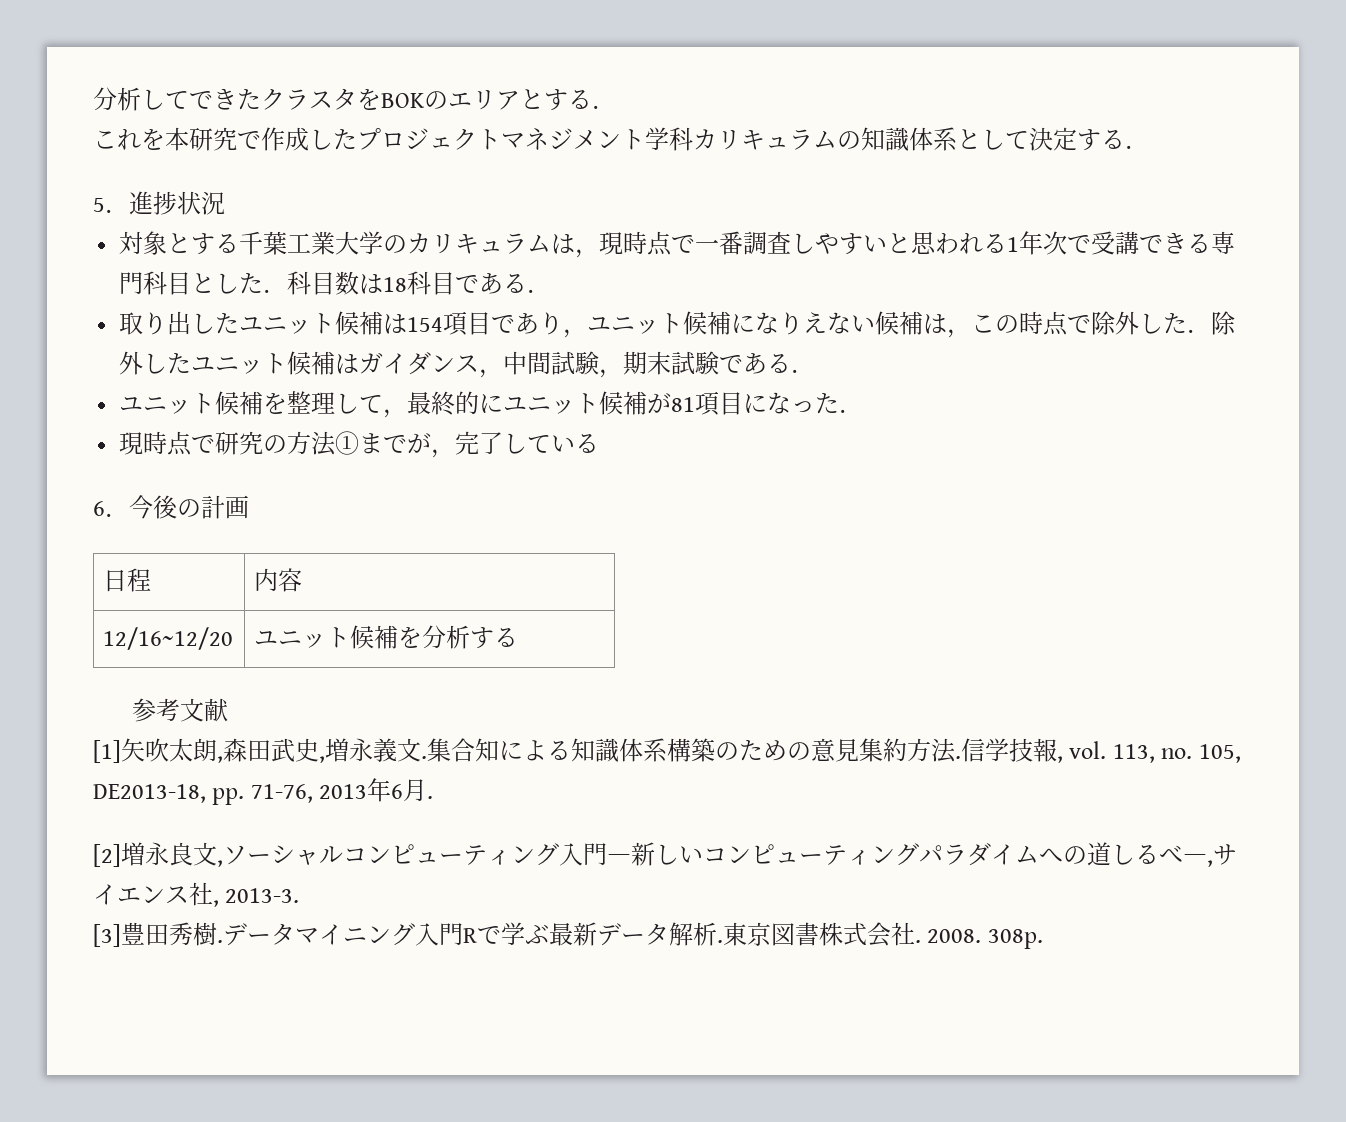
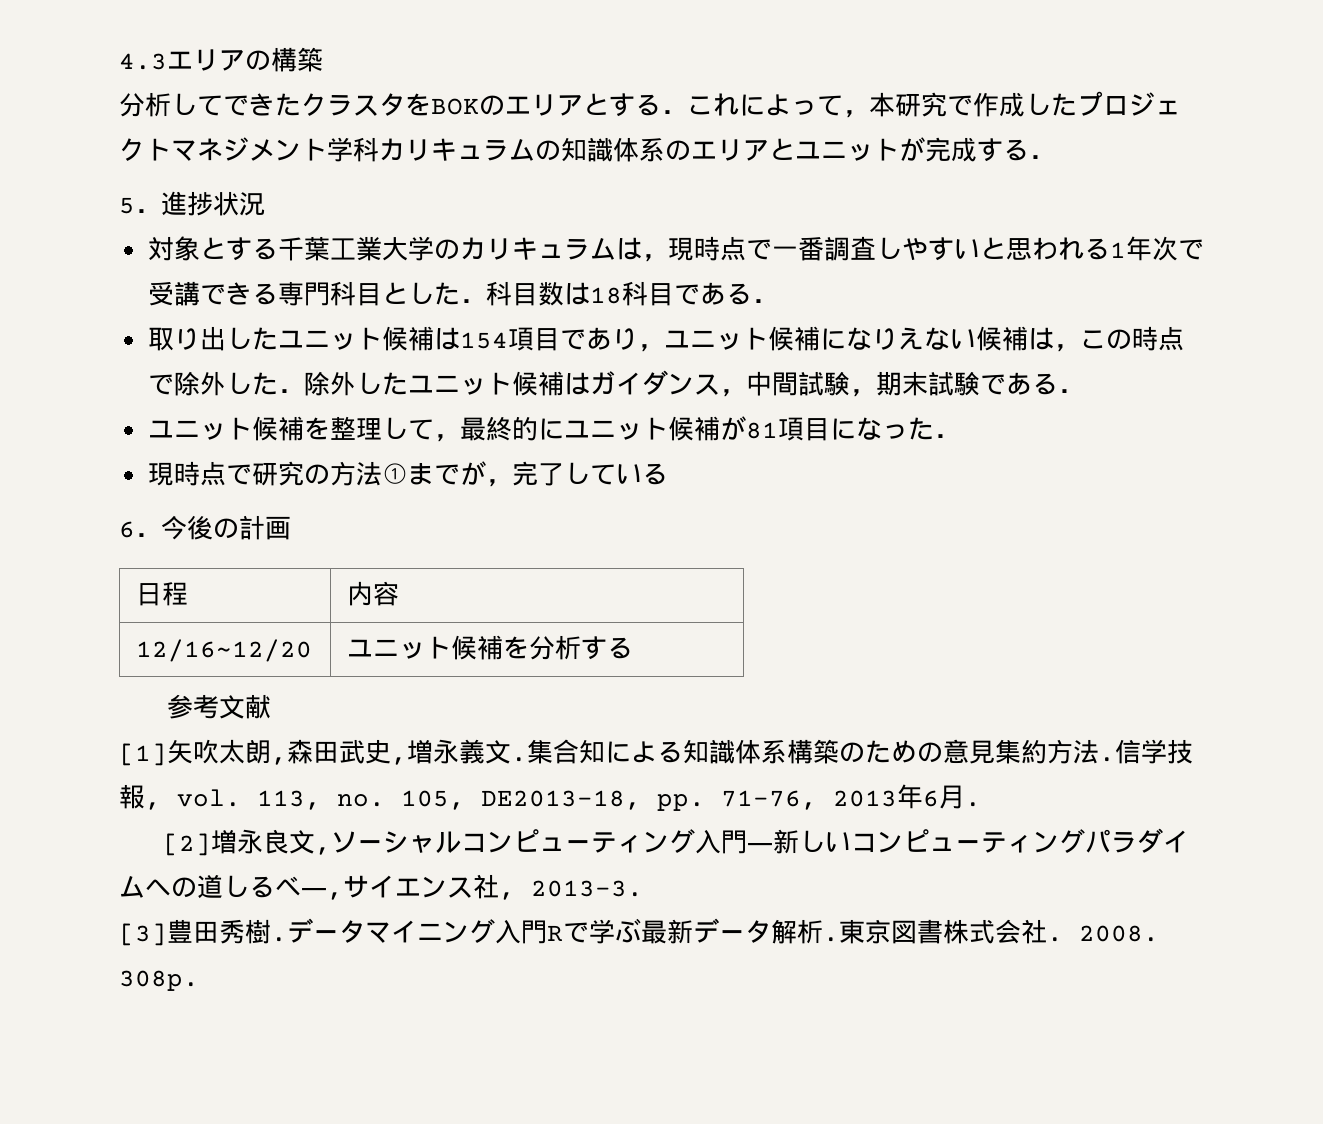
+ 4.3エリアの構築
- 分析してできたクラスタをBOKのエリアとする．
- これを本研究で作成したプロジェクトマネジメント学科カリキュラムの知識体系として決定する．
+ 分析してできたクラスタをBOKのエリアとする．これによって，本研究で作成したプロジェクトマネジメント学科カリキュラムの知識体系のエリアとユニットが完成する．

